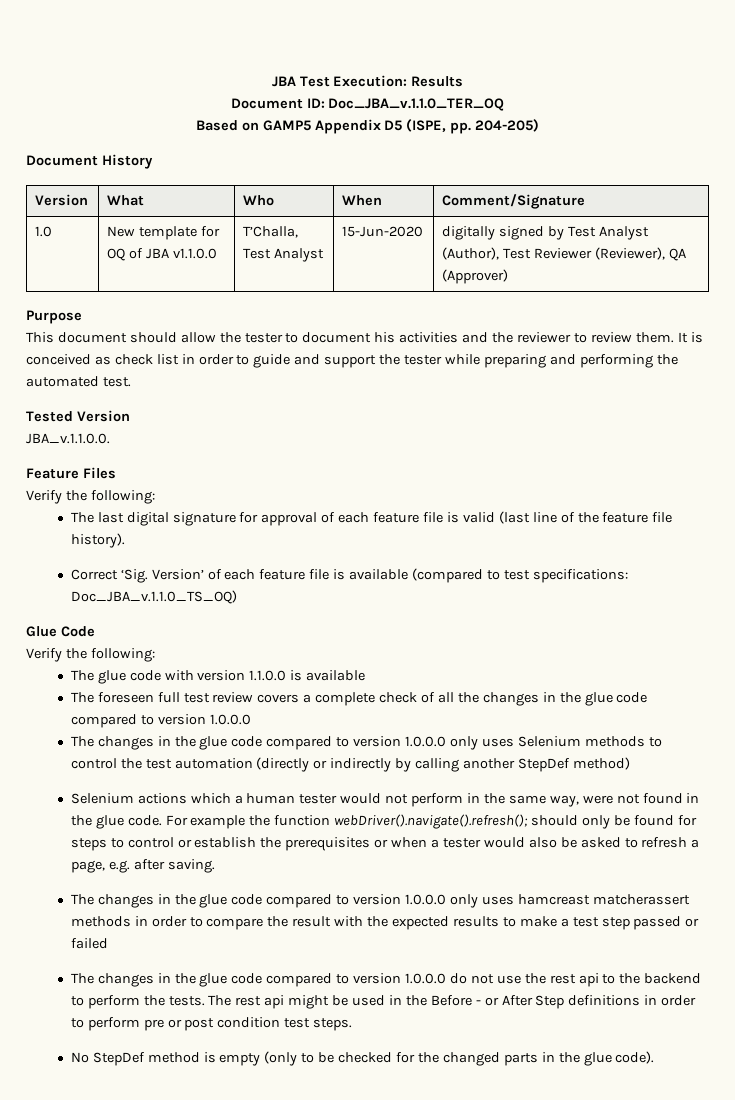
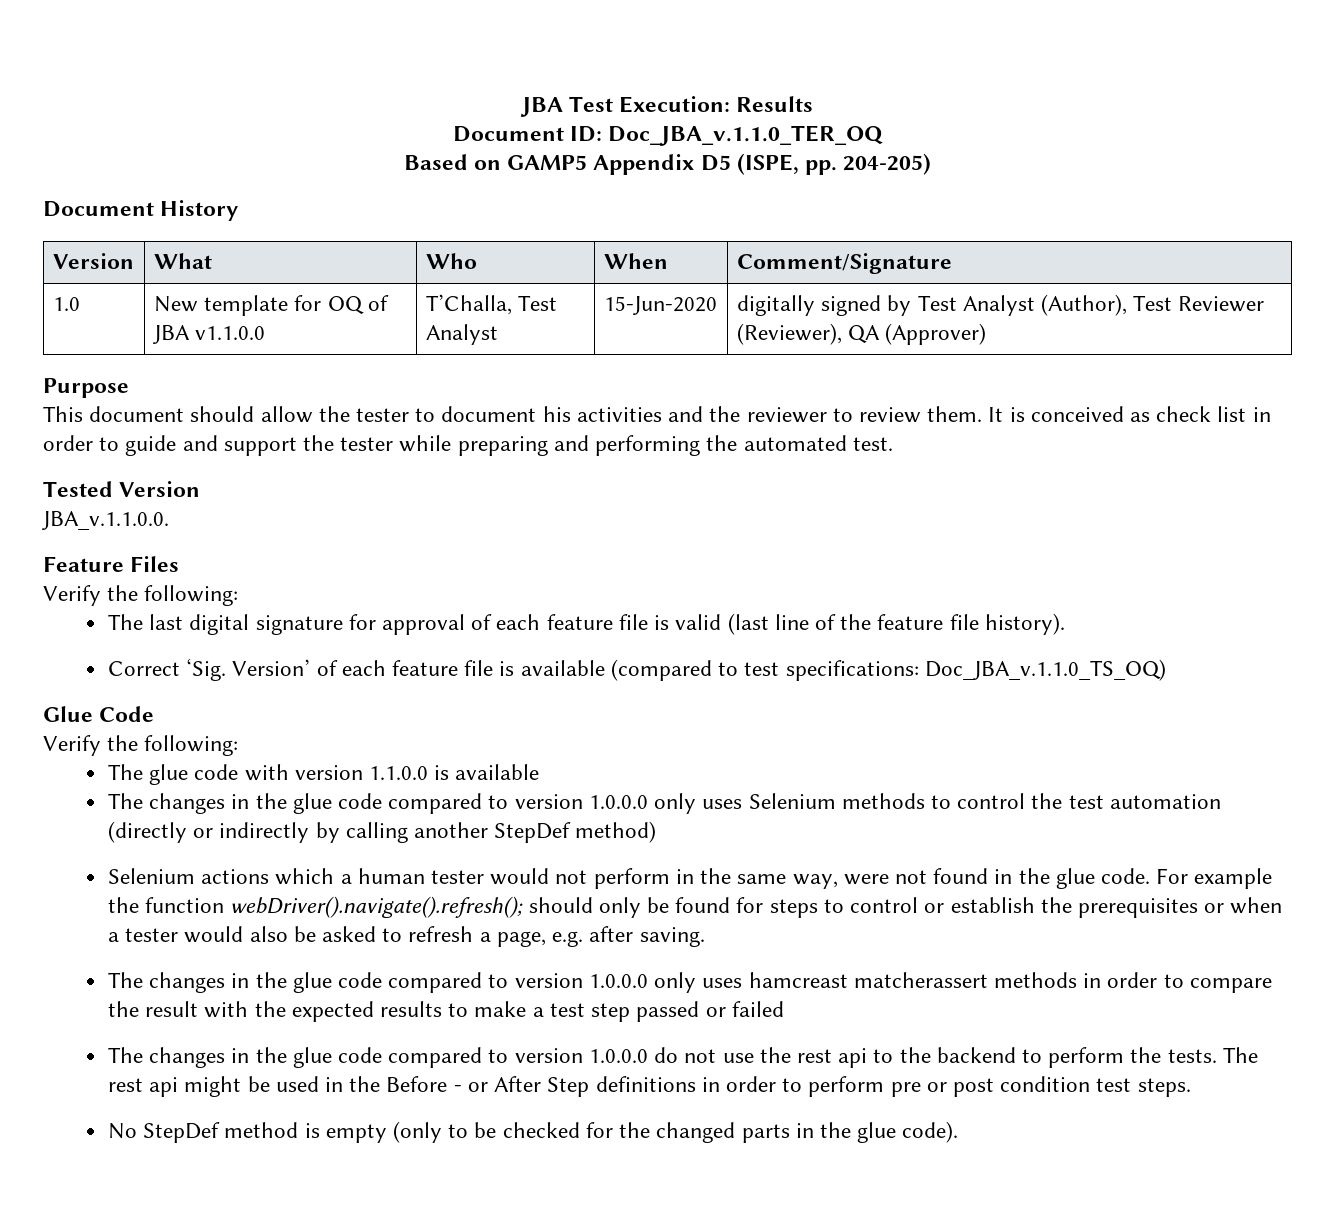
- The foreseen full test review covers a complete check of all the changes in the glue code compared to version 1.0.0.0

